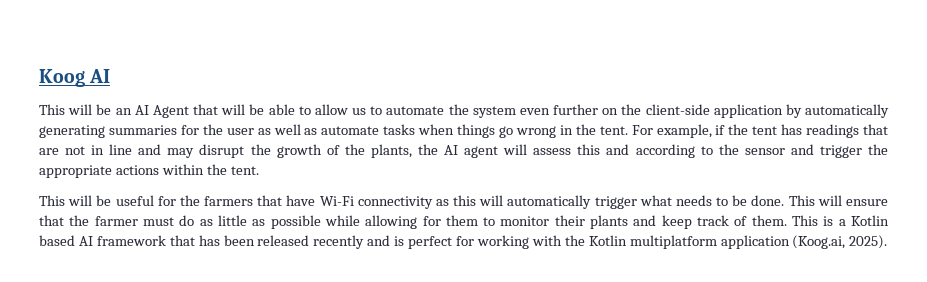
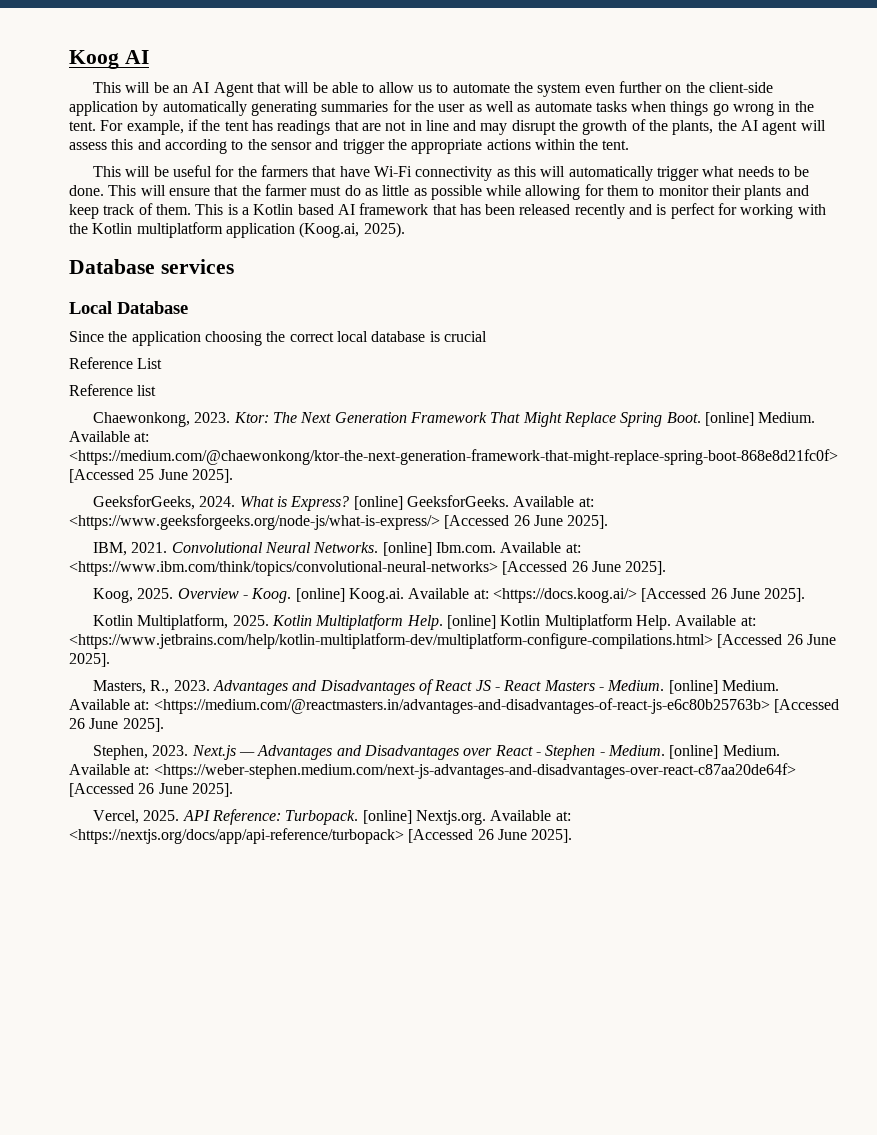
+ Database services
+ Local Database
+ Since the application choosing the correct local database is crucial
+ Reference List
+ Reference list
+ Chaewonkong, 2023. Ktor: The Next Generation Framework That Might Replace Spring Boot. [online] Medium. Available at: <https://medium.com/@chaewonkong/ktor-the-next-generation-framework-that-might-replace-spring-boot-868e8d21fc0f> [Accessed 25 June 2025].
+ GeeksforGeeks, 2024. What is Express? [online] GeeksforGeeks. Available at: <https://www.geeksforgeeks.org/node-js/what-is-express/> [Accessed 26 June 2025].
+ IBM, 2021. Convolutional Neural Networks. [online] Ibm.com. Available at: <https://www.ibm.com/think/topics/convolutional-neural-networks> [Accessed 26 June 2025].
+ Koog, 2025. Overview - Koog. [online] Koog.ai. Available at: <https://docs.koog.ai/> [Accessed 26 June 2025].
+ Kotlin Multiplatform, 2025. Kotlin Multiplatform Help. [online] Kotlin Multiplatform Help. Available at: <https://www.jetbrains.com/help/kotlin-multiplatform-dev/multiplatform-configure-compilations.html> [Accessed 26 June 2025].
+ Masters, R., 2023. Advantages and Disadvantages of React JS - React Masters - Medium. [online] Medium. Available at: <https://medium.com/@reactmasters.in/advantages-and-disadvantages-of-react-js-e6c80b25763b> [Accessed 26 June 2025].
+ Stephen, 2023. Next.js — Advantages and Disadvantages over React - Stephen - Medium. [online] Medium. Available at: <https://weber-stephen.medium.com/next-js-advantages-and-disadvantages-over-react-c87aa20de64f> [Accessed 26 June 2025].
+ Vercel, 2025. API Reference: Turbopack. [online] Nextjs.org. Available at: <https://nextjs.org/docs/app/api-reference/turbopack> [Accessed 26 June 2025].

